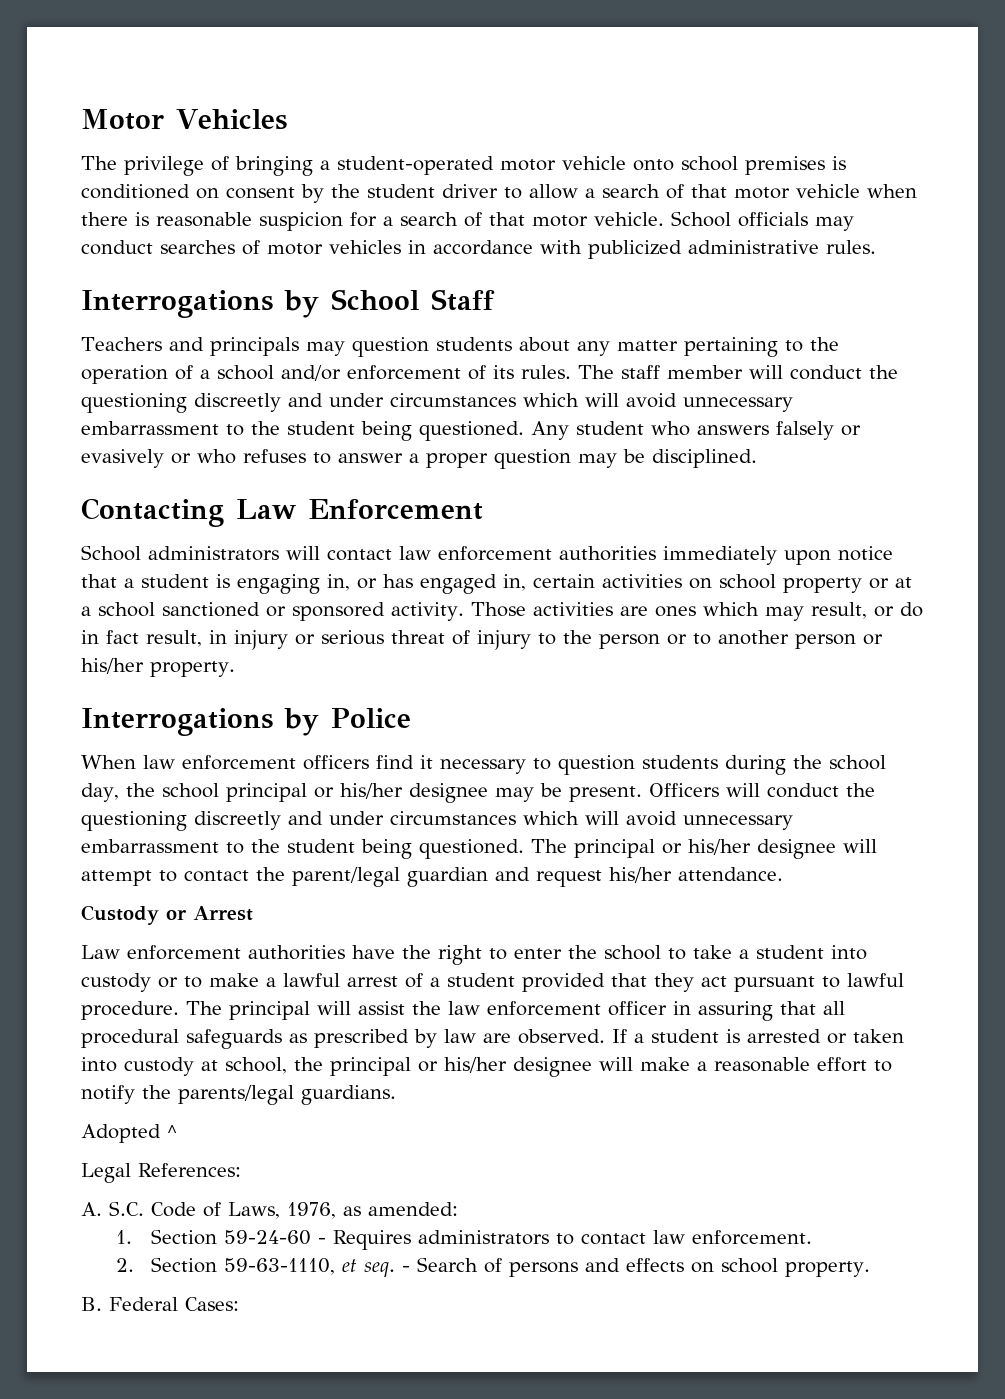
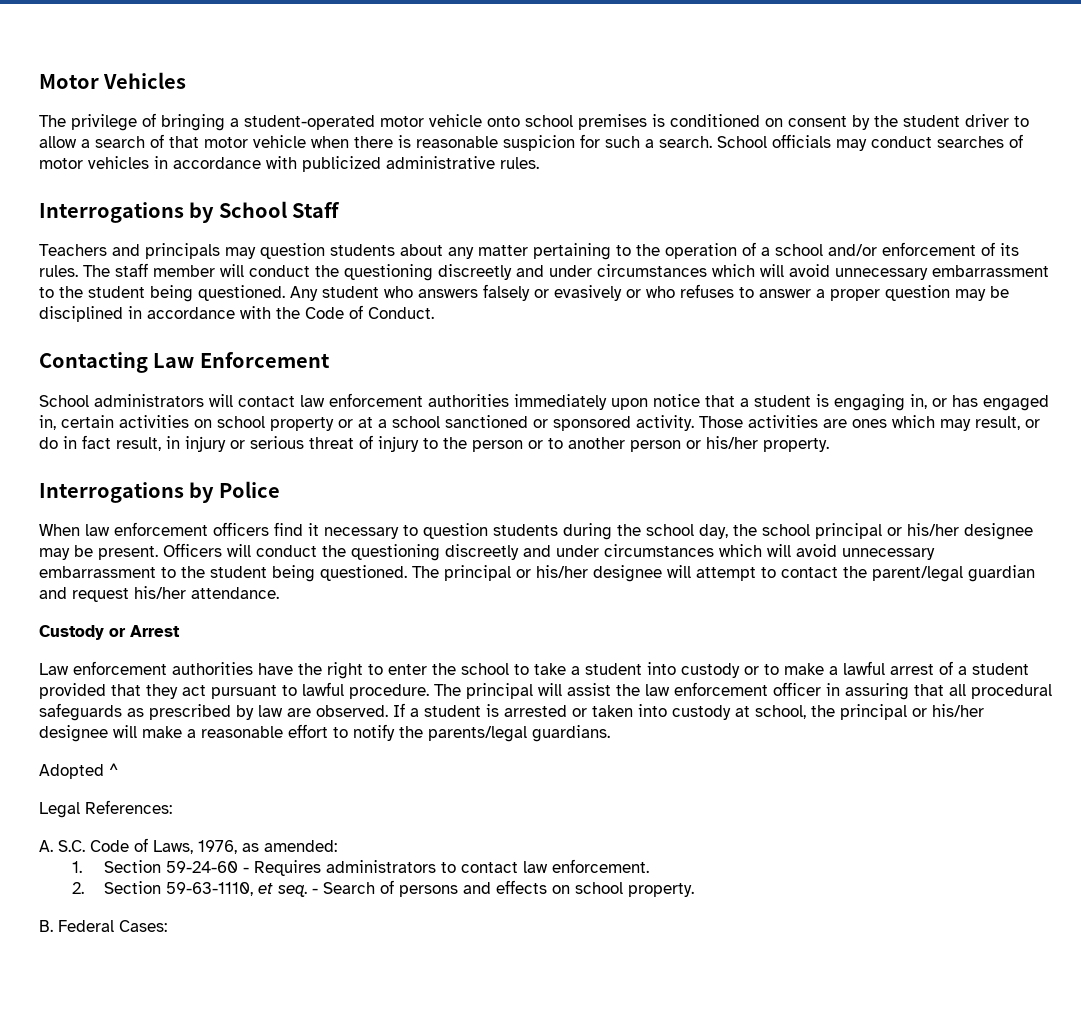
- The privilege of bringing a student-operated motor vehicle onto school premises is conditioned on consent by the student driver to allow a search of that motor vehicle when there is reasonable suspicion for a search of that motor vehicle.
+ The privilege of bringing a student-operated motor vehicle onto school premises is conditioned on consent by the student driver to allow a search of that motor vehicle when there is reasonable suspicion for such a search.
- Any student who answers falsely or evasively or who refuses to answer a proper question may be disciplined.
+ Any student who answers falsely or evasively or who refuses to answer a proper question may be disciplined in accordance with the Code of Conduct.

